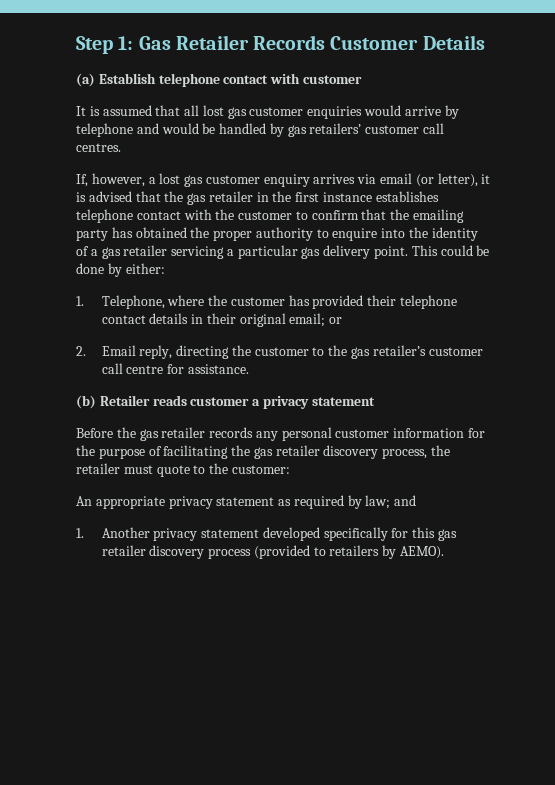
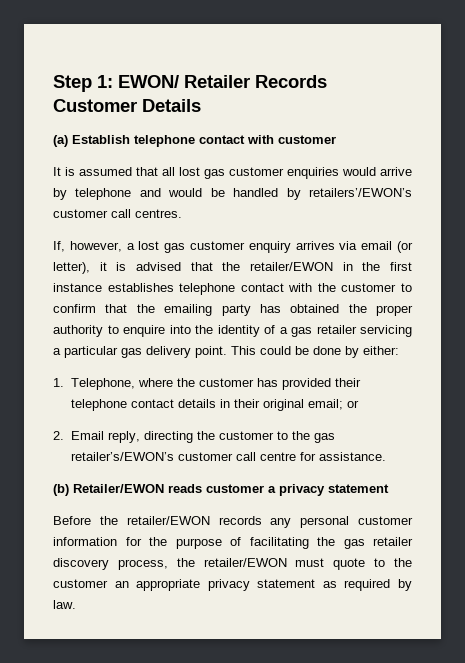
- Step 1: Gas Retailer Records Customer Details
+ Step 1: EWON/ Retailer Records Customer Details
- It is assumed that all lost gas customer enquiries would arrive by telephone and would be handled by gas retailers’ customer call centres.
+ It is assumed that all lost gas customer enquiries would arrive by telephone and would be handled by retailers’/EWON’s customer call centres.
- If, however, a lost gas customer enquiry arrives via email (or letter), it is advised that the gas retailer in the first instance establishes telephone contact with the customer to confirm that the emailing party has obtained the proper authority to enquire into the identity of a gas retailer servicing a particular gas delivery point.
+ If, however, a lost gas customer enquiry arrives via email (or letter), it is advised that the retailer/EWON in the first instance establishes telephone contact with the customer to confirm that the emailing party has obtained the proper authority to enquire into the identity of a gas retailer servicing a particular gas delivery point.
- 2. Email reply, directing the customer to the gas retailer’s customer call centre for assistance.
+ 2. Email reply, directing the customer to the gas retailer’s/EWON’s customer call centre for assistance.
- (b) Retailer reads customer a privacy statement
+ (b) Retailer/EWON reads customer a privacy statement
- Before the gas retailer records any personal customer information for the purpose of facilitating the gas retailer discovery process, the retailer must quote to the customer:
- An appropriate privacy statement as required by law; and
- 1. Another privacy statement developed specifically for this gas retailer discovery process (provided to retailers by AEMO).
+ Before the retailer/EWON records any personal customer information for the purpose of facilitating the gas retailer discovery process, the retailer/EWON must quote to the customer an appropriate privacy statement as required by law.

